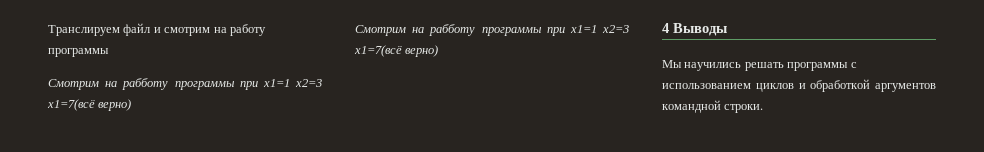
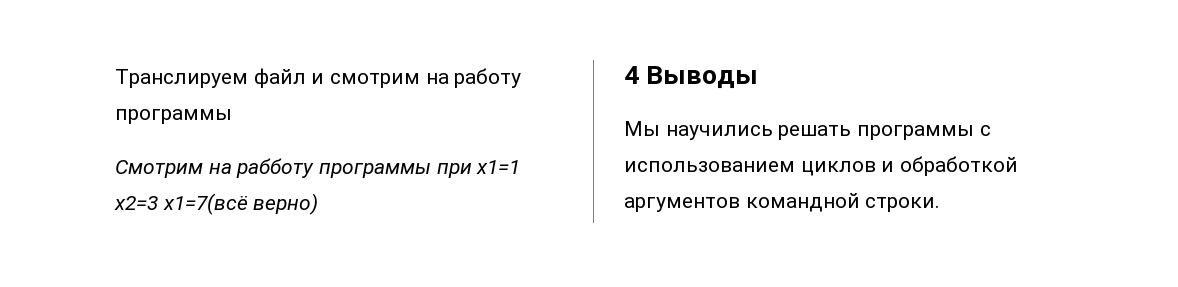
  Транслируем файл и смотрим на работу программы
- Смотрим на рабботу программы при x1=1 x2=3 x1=7(всё верно)

